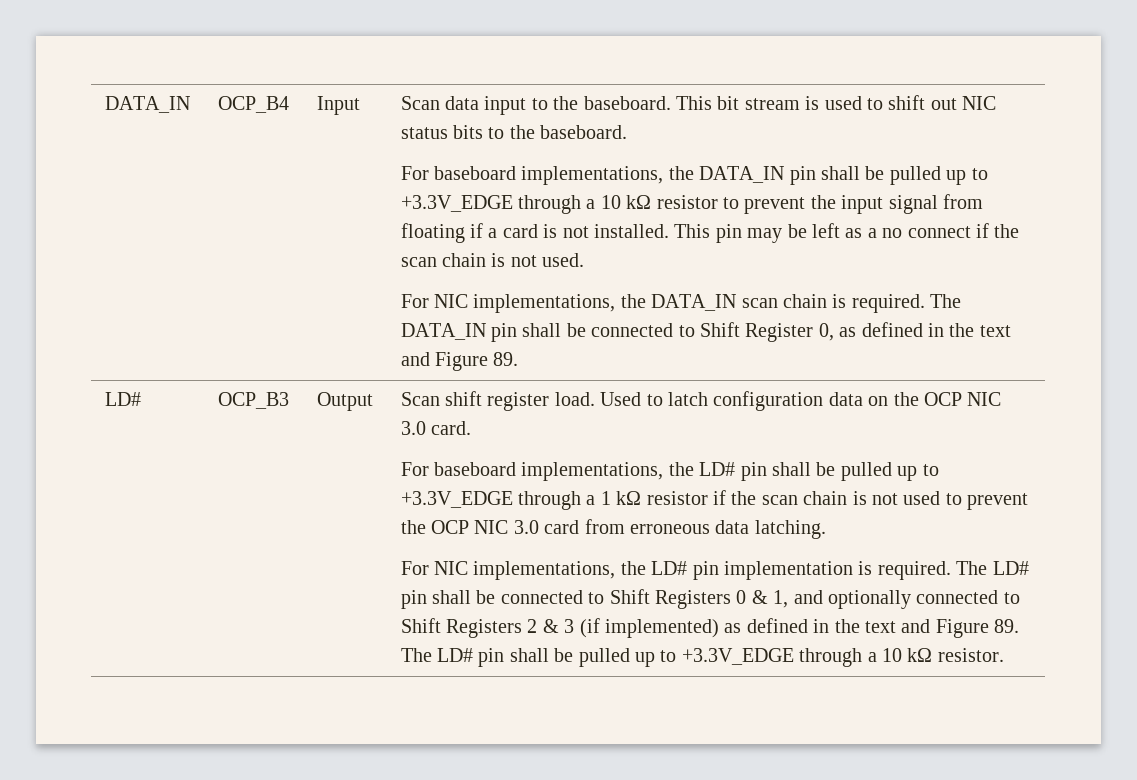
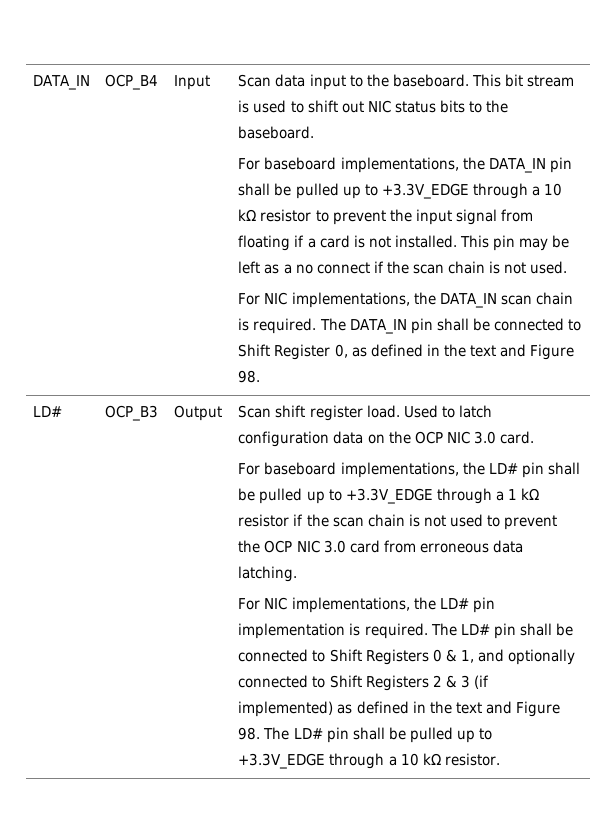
- The DATA_IN pin shall be connected to Shift Register 0, as defined in the text and Figure 89.
+ The DATA_IN pin shall be connected to Shift Register 0, as defined in the text and Figure 98.
- The LD# pin shall be connected to Shift Registers 0 & 1, and optionally connected to Shift Registers 2 & 3 (if implemented) as defined in the text and Figure 89. The LD# pin shall be pulled up to +3.3V_EDGE through a 10 kΩ resistor.
+ The LD# pin shall be connected to Shift Registers 0 & 1, and optionally connected to Shift Registers 2 & 3 (if implemented) as defined in the text and Figure 98. The LD# pin shall be pulled up to +3.3V_EDGE through a 10 kΩ resistor.

